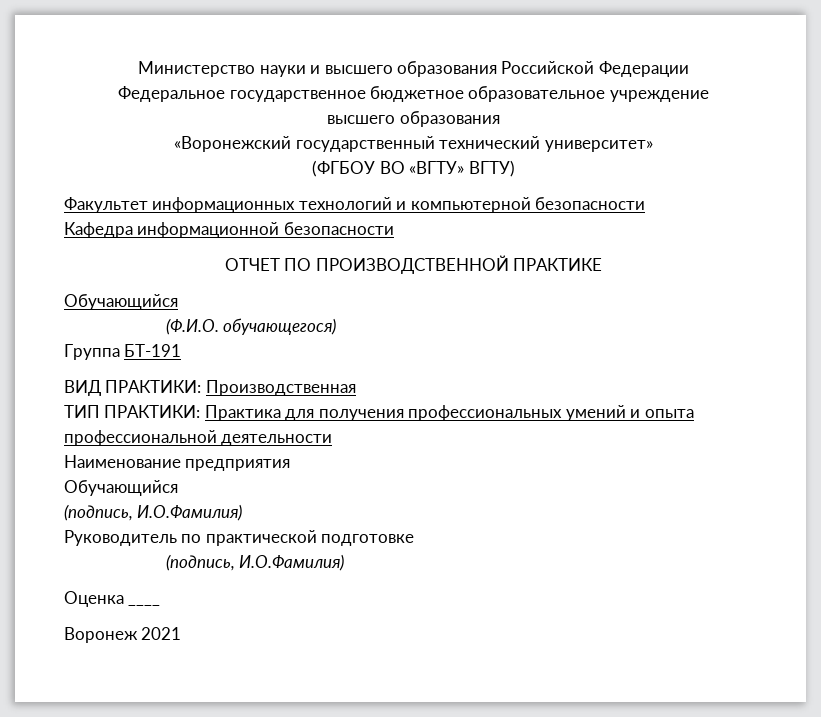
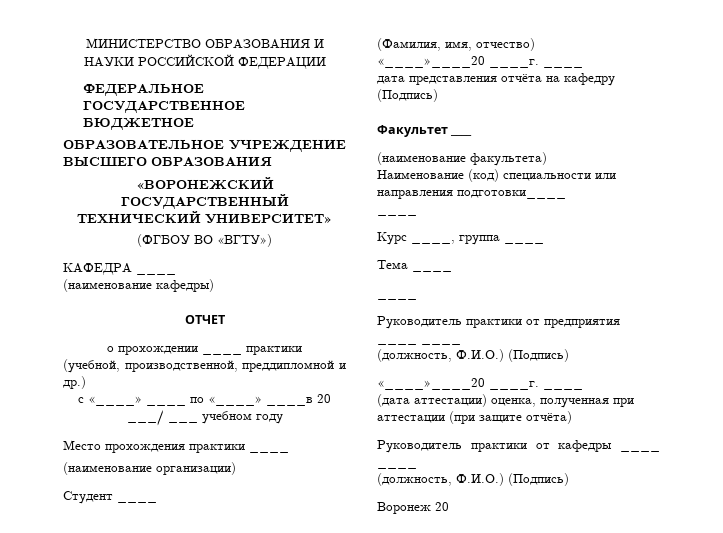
- Министерство науки и высшего образования Российской Федерации
- Федеральное государственное бюджетное образовательное учреждение
- высшего образования
- «Воронежский государственный технический университет»
- (ФГБОУ ВО «ВГТУ» ВГТУ)
- Факультет информационных технологий и компьютерной безопасности
- Кафедра информационной безопасности
- ОТЧЕТ ПО ПРОИЗВОДСТВЕННОЙ ПРАКТИКЕ
- Обучающийся
- (Ф.И.О. обучающегося)
- Группа БТ-191
- ВИД ПРАКТИКИ: Производственная
- ТИП ПРАКТИКИ: Практика для получения профессиональных умений и опыта профессиональной деятельности
- Наименование предприятия
- Обучающийся
- (подпись, И.О.Фамилия)
- Руководитель по практической подготовке
- (подпись, И.О.Фамилия)
- Оценка ____
+ МИНИСТЕРСТВО ОБРАЗОВАНИЯ И НАУКИ РОССИЙСКОЙ ФЕДЕРАЦИИ
+ ФЕДЕРАЛЬНОЕ ГОСУДАРСТВЕННОЕ БЮДЖЕТНОЕ
+ ОБРАЗОВАТЕЛЬНОЕ УЧРЕЖДЕНИЕ ВЫСШЕГО ОБРАЗОВАНИЯ
+ «ВОРОНЕЖСКИЙ ГОСУДАРСТВЕННЫЙ ТЕХНИЧЕСКИЙ УНИВЕРСИТЕТ»
+ (ФГБОУ ВО «ВГТУ»)
+ КАФЕДРА ____
+ (наименование кафедры)
+ ОТЧЕТ
+ о прохождении ____ практики
+ (учебной, производственной, преддипломной и др.)
+ с «____» ____ по «____» ____в 20 ___/ ___ учебном году
+ Место прохождения практики ____
+ (наименование организации)
+ Студент ____
+ (Фамилия, имя, отчество)
+ «____»____20 ____г. ____
+ дата представления отчёта на кафедру (Подпись)
+ Факультет ____
+ (наименование факультета)
+ Наименование (код) специальности или направления подготовки____
+ ____
+ Курс ____, группа ____
+ Тема ____
+ ____
+ Руководитель практики от предприятия ____ ____
+ (должность, Ф.И.О.) (Подпись)
+ «____»____20 ____г. ____
+ (дата аттестации) оценка, полученная при аттестации (при защите отчёта)
+ Руководитель практики от кафедры ____ ____
+ (должность, Ф.И.О.) (Подпись)
- Воронеж 2021
+ Воронеж 20

